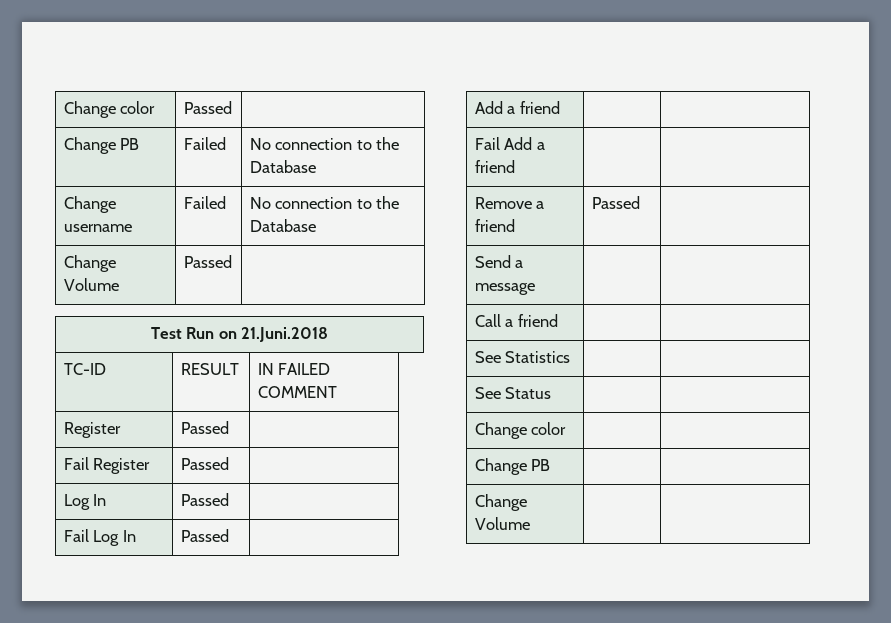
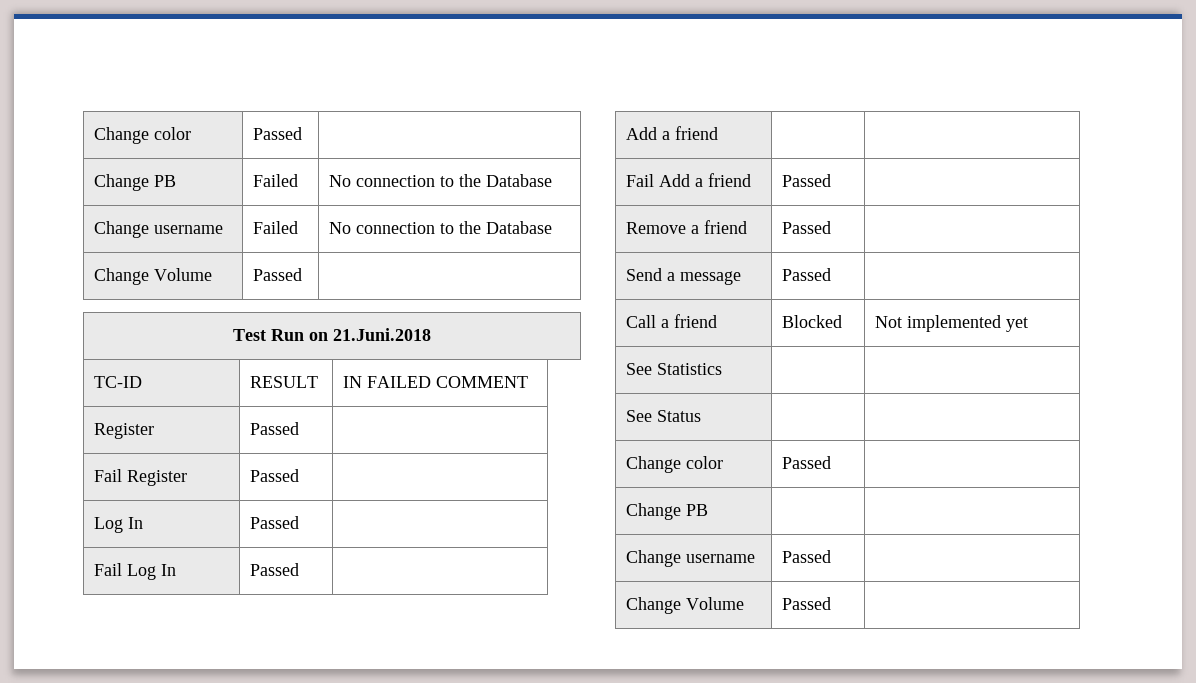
- Fail Add a friend | |
+ Fail Add a friend | Passed |
- Send a message | |
+ Send a message | Passed |
- Call a friend | |
+ Call a friend | Blocked | Not implemented yet
  See Status | |
- Change color | |
+ Change color | Passed |
- Change Volume | |
+ Change username | Passed |
+ Change Volume | Passed |

